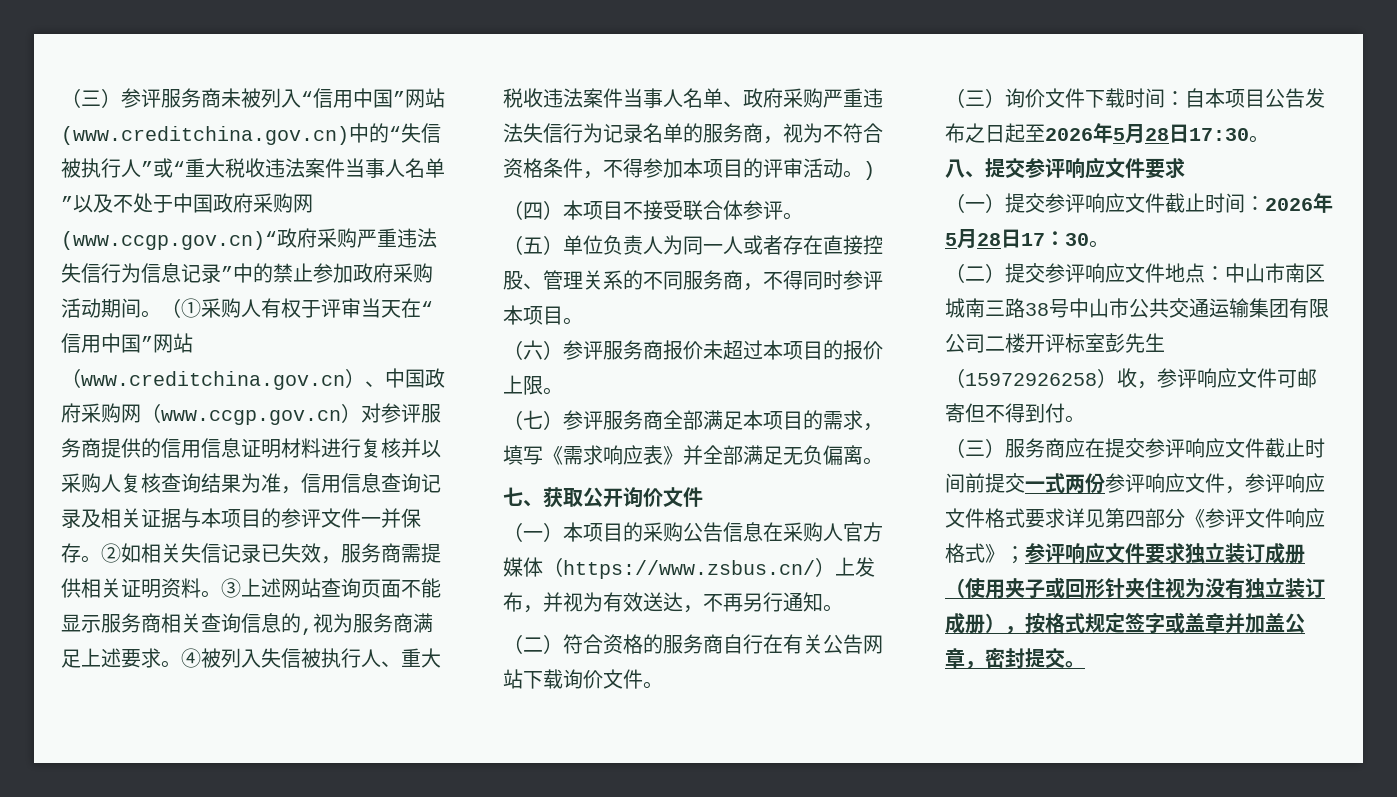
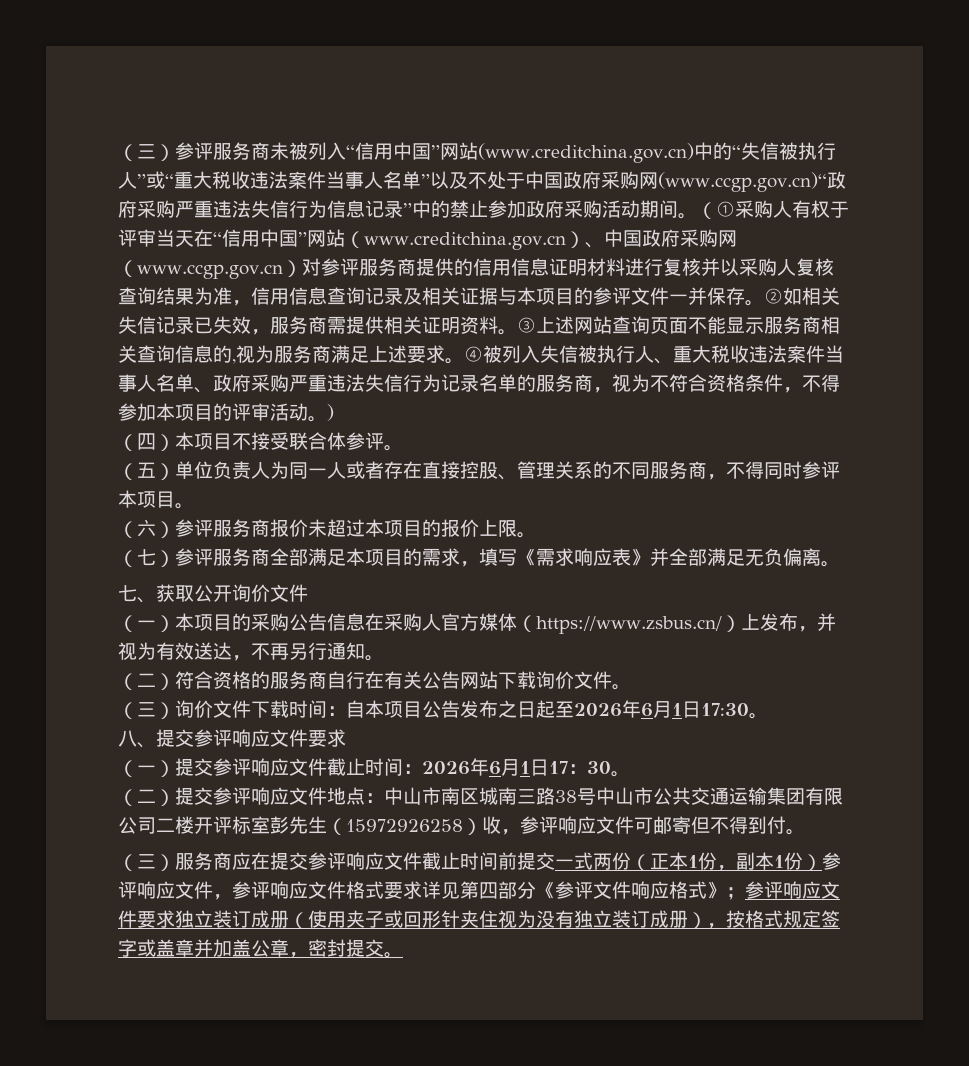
- （三）询价文件下载时间：自本项目公告发布之日起至2026年5月28日17:30。
+ （三）询价文件下载时间：自本项目公告发布之日起至2026年6月1日17:30。
- （一）提交参评响应文件截止时间：2026年5月28日17：30。
+ （一）提交参评响应文件截止时间：2026年6月1日17：30。
- （三）服务商应在提交参评响应文件截止时间前提交一式两份参评响应文件，参评响应文件格式要求详见第四部分《参评文件响应格式》；参评响应文件要求独立装订成册（使用夹子或回形针夹住视为没有独立装订成册），按格式规定签字或盖章并加盖公章，密封提交。
+ （三）服务商应在提交参评响应文件截止时间前提交一式两份（正本1份，副本1份）参评响应文件，参评响应文件格式要求详见第四部分《参评文件响应格式》；参评响应文件要求独立装订成册（使用夹子或回形针夹住视为没有独立装订成册），按格式规定签字或盖章并加盖公章，密封提交。

